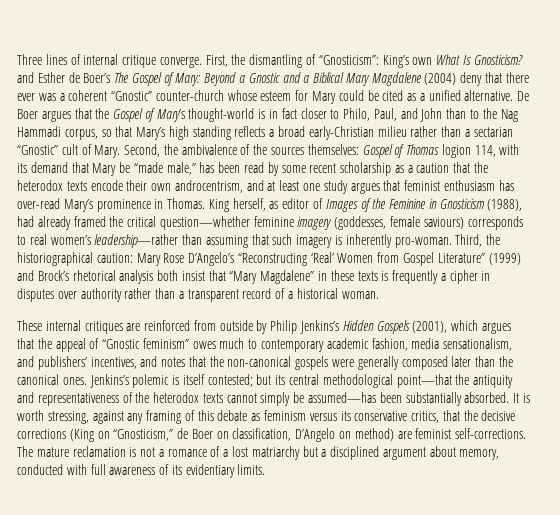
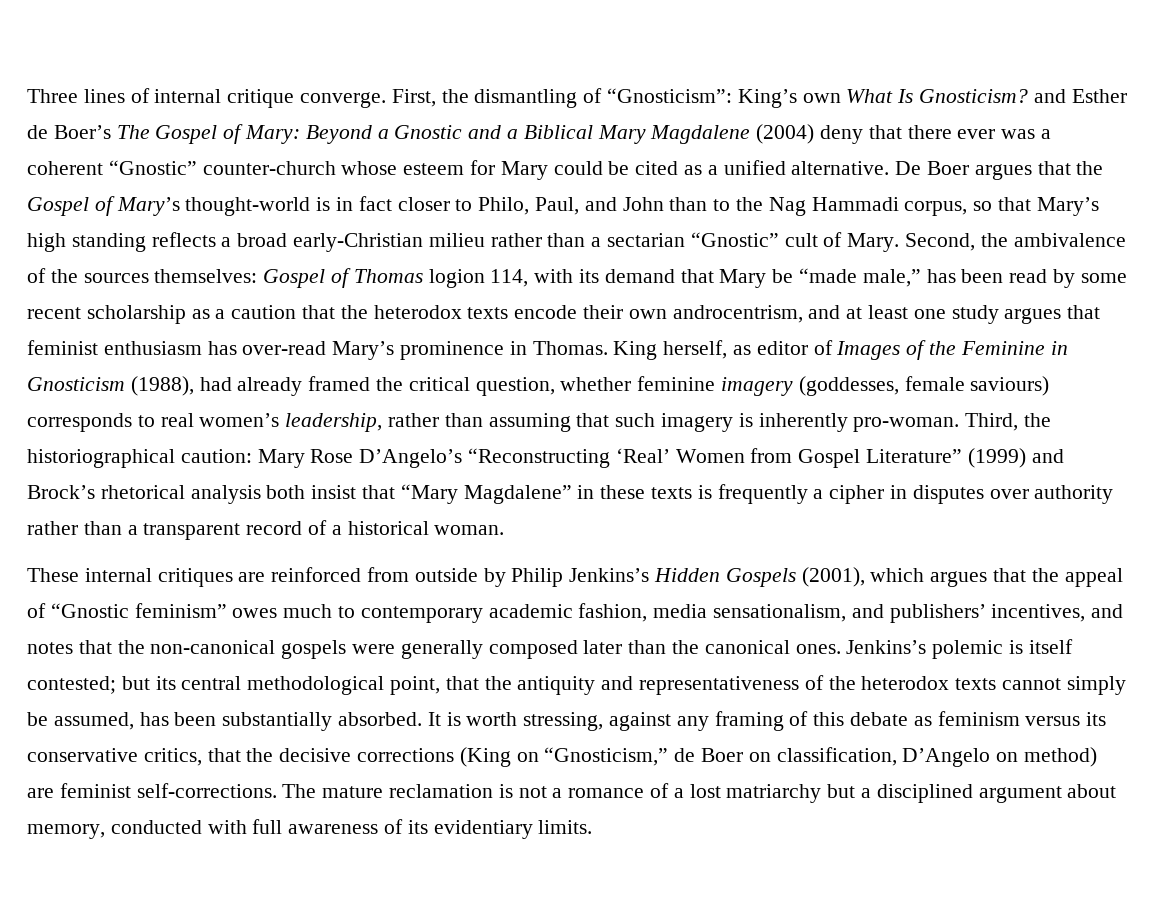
- King herself, as editor of Images of the Feminine in Gnosticism (1988), had already framed the critical question—whether feminine imagery (goddesses, female saviours) corresponds to real women’s leadership—rather than assuming that such imagery is inherently pro-woman.
+ King herself, as editor of Images of the Feminine in Gnosticism (1988), had already framed the critical question, whether feminine imagery (goddesses, female saviours) corresponds to real women’s leadership, rather than assuming that such imagery is inherently pro-woman.
- Jenkins’s polemic is itself contested; but its central methodological point—that the antiquity and representativeness of the heterodox texts cannot simply be assumed—has been substantially absorbed.
+ Jenkins’s polemic is itself contested; but its central methodological point, that the antiquity and representativeness of the heterodox texts cannot simply be assumed, has been substantially absorbed.

